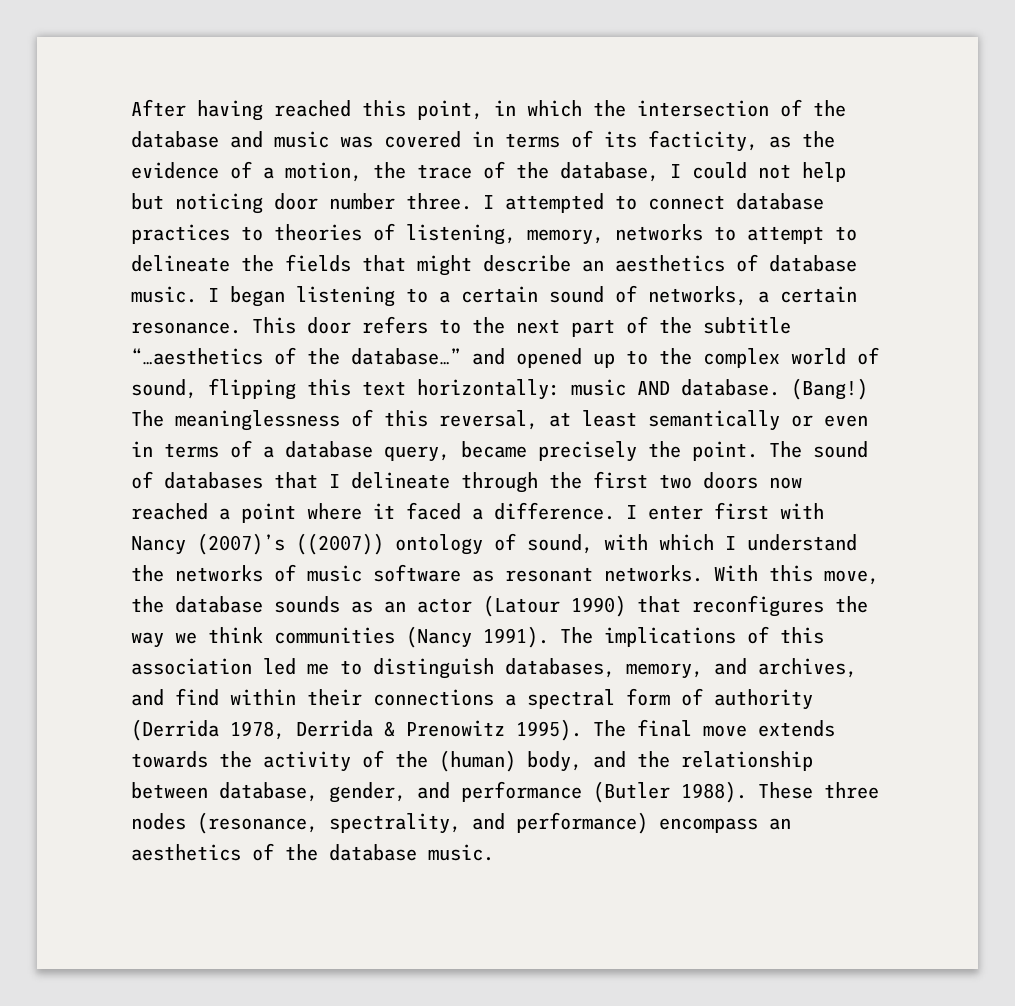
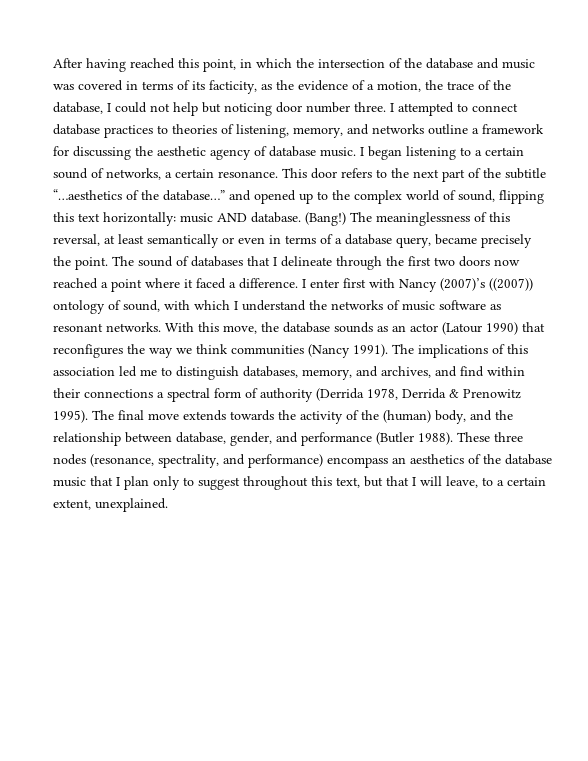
- I attempted to connect database practices to theories of listening, memory, networks to attempt to delineate the fields that might describe an aesthetics of database music.
+ I attempted to connect database practices to theories of listening, memory, and networks outline a framework for discussing the aesthetic agency of database music.
- These three nodes (resonance, spectrality, and performance) encompass an aesthetics of the database music.
+ These three nodes (resonance, spectrality, and performance) encompass an aesthetics of the database music that I plan only to suggest throughout this text, but that I will leave, to a certain extent, unexplained.

